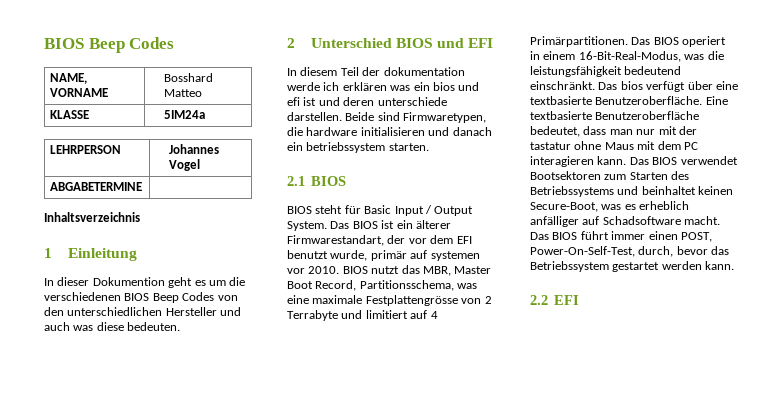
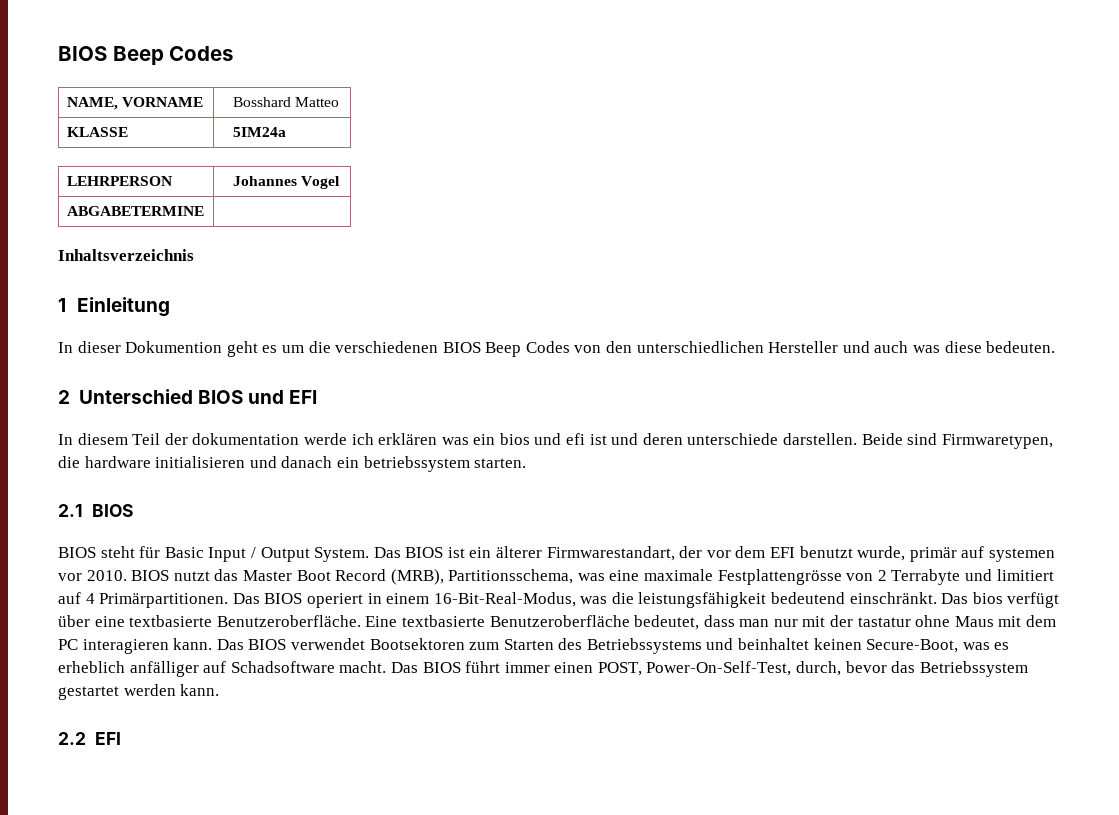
- BIOS nutzt das MBR, Master Boot Record, Partitionsschema, was eine maximale Festplattengrösse von 2 Terrabyte und limitiert auf 4 Primärpartitionen.
+ BIOS nutzt das Master Boot Record (MRB), Partitionsschema, was eine maximale Festplattengrösse von 2 Terrabyte und limitiert auf 4 Primärpartitionen.

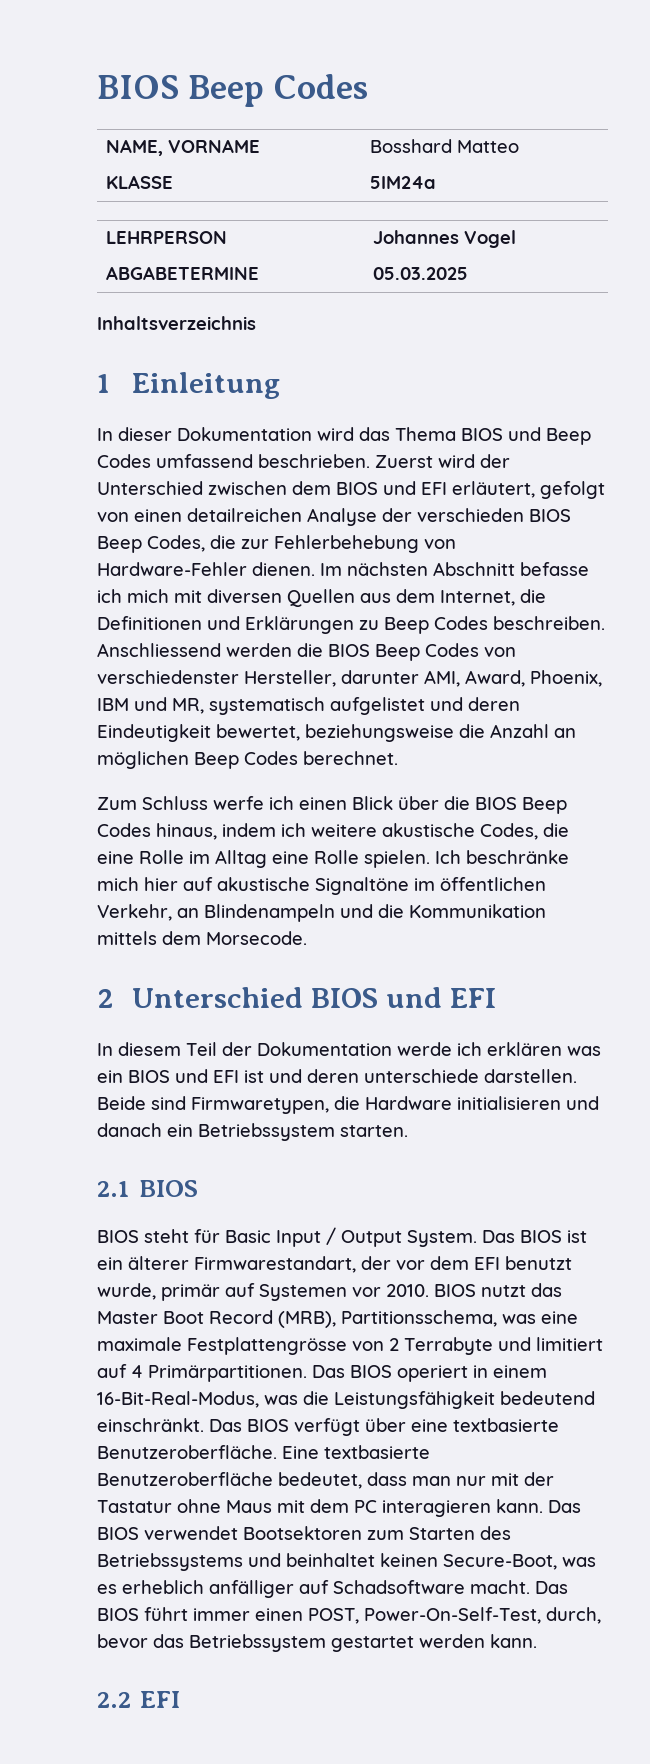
- ABGABETERMINE |
+ ABGABETERMINE | 05.03.2025
- In dieser Dokumention geht es um die verschiedenen BIOS Beep Codes von den unterschiedlichen Hersteller und auch was diese bedeuten.
+ In dieser Dokumentation wird das Thema BIOS und Beep Codes umfassend beschrieben. Zuerst wird der Unterschied zwischen dem BIOS und EFI erläutert, gefolgt von einen detailreichen Analyse der verschieden BIOS Beep Codes, die zur Fehlerbehebung von Hardware-Fehler dienen. Im nächsten Abschnitt befasse ich mich mit diversen Quellen aus dem Internet, die Definitionen und Erklärungen zu Beep Codes beschreiben. Anschliessend werden die BIOS Beep Codes von verschiedenster Hersteller, darunter AMI, Award, Phoenix, IBM und MR, systematisch aufgelistet und deren Eindeutigkeit bewertet, beziehungsweise die Anzahl an möglichen Beep Codes berechnet.
+ Zum Schluss werfe ich einen Blick über die BIOS Beep Codes hinaus, indem ich weitere akustische Codes, die eine Rolle im Alltag eine Rolle spielen. Ich beschränke mich hier auf akustische Signaltöne im öffentlichen Verkehr, an Blindenampeln und die Kommunikation mittels dem Morsecode.
- In diesem Teil der dokumentation werde ich erklären was ein bios und efi ist und deren unterschiede darstellen.
+ In diesem Teil der Dokumentation werde ich erklären was ein BIOS und EFI ist und deren unterschiede darstellen.
- Beide sind Firmwaretypen, die hardware initialisieren und danach ein betriebssystem starten.
+ Beide sind Firmwaretypen, die Hardware initialisieren und danach ein Betriebssystem starten.
- Das BIOS ist ein älterer Firmwarestandart, der vor dem EFI benutzt wurde, primär auf systemen vor 2010.
+ Das BIOS ist ein älterer Firmwarestandart, der vor dem EFI benutzt wurde, primär auf Systemen vor 2010.
- Das BIOS operiert in einem 16-Bit-Real-Modus, was die leistungsfähigkeit bedeutend einschränkt.
+ Das BIOS operiert in einem 16-Bit-Real-Modus, was die Leistungsfähigkeit bedeutend einschränkt.
- Das bios verfügt über eine textbasierte Benutzeroberfläche.
+ Das BIOS verfügt über eine textbasierte Benutzeroberfläche.
- Eine textbasierte Benutzeroberfläche bedeutet, dass man nur mit der tastatur ohne Maus mit dem PC interagieren kann.
+ Eine textbasierte Benutzeroberfläche bedeutet, dass man nur mit der Tastatur ohne Maus mit dem PC interagieren kann.

